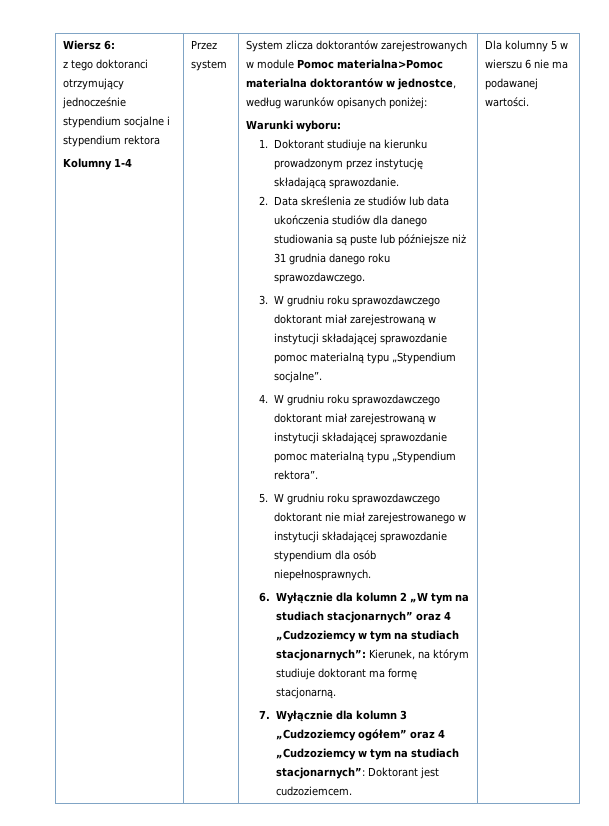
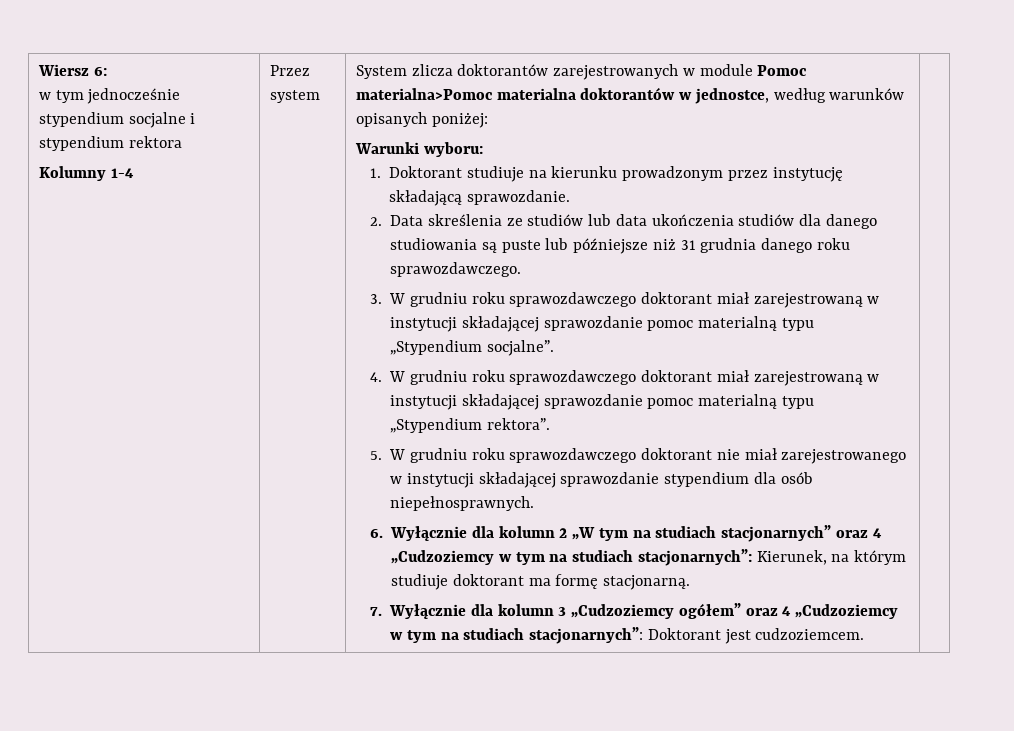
- z tego doktoranci otrzymujący jednocześnie stypendium socjalne i stypendium rektora
+ w tym jednocześnie stypendium socjalne i stypendium rektora
- Dla kolumny 5 w wierszu 6 nie ma podawanej wartości.

